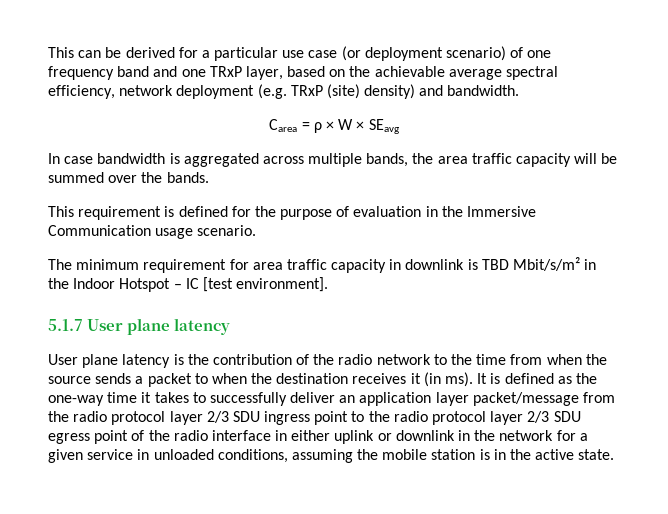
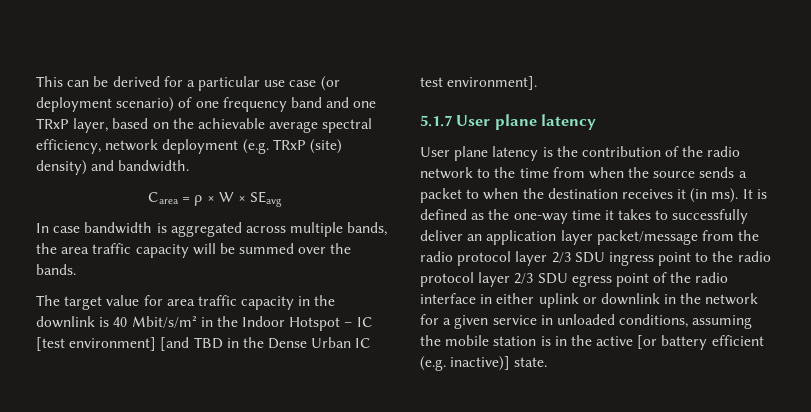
- This requirement is defined for the purpose of evaluation in the Immersive Communication usage scenario.
- The minimum requirement for area traffic capacity in downlink is TBD Mbit/s/m² in the Indoor Hotspot – IC [test environment].
+ The target value for area traffic capacity in the downlink is 40 Mbit/s/m² in the Indoor Hotspot – IC [test environment] [and TBD in the Dense Urban IC test environment].
- It is defined as the one-way time it takes to successfully deliver an application layer packet/message from the radio protocol layer 2/3 SDU ingress point to the radio protocol layer 2/3 SDU egress point of the radio interface in either uplink or downlink in the network for a given service in unloaded conditions, assuming the mobile station is in the active state.
+ It is defined as the one-way time it takes to successfully deliver an application layer packet/message from the radio protocol layer 2/3 SDU ingress point to the radio protocol layer 2/3 SDU egress point of the radio interface in either uplink or downlink in the network for a given service in unloaded conditions, assuming the mobile station is in the active [or battery efficient (e.g. inactive)] state.

